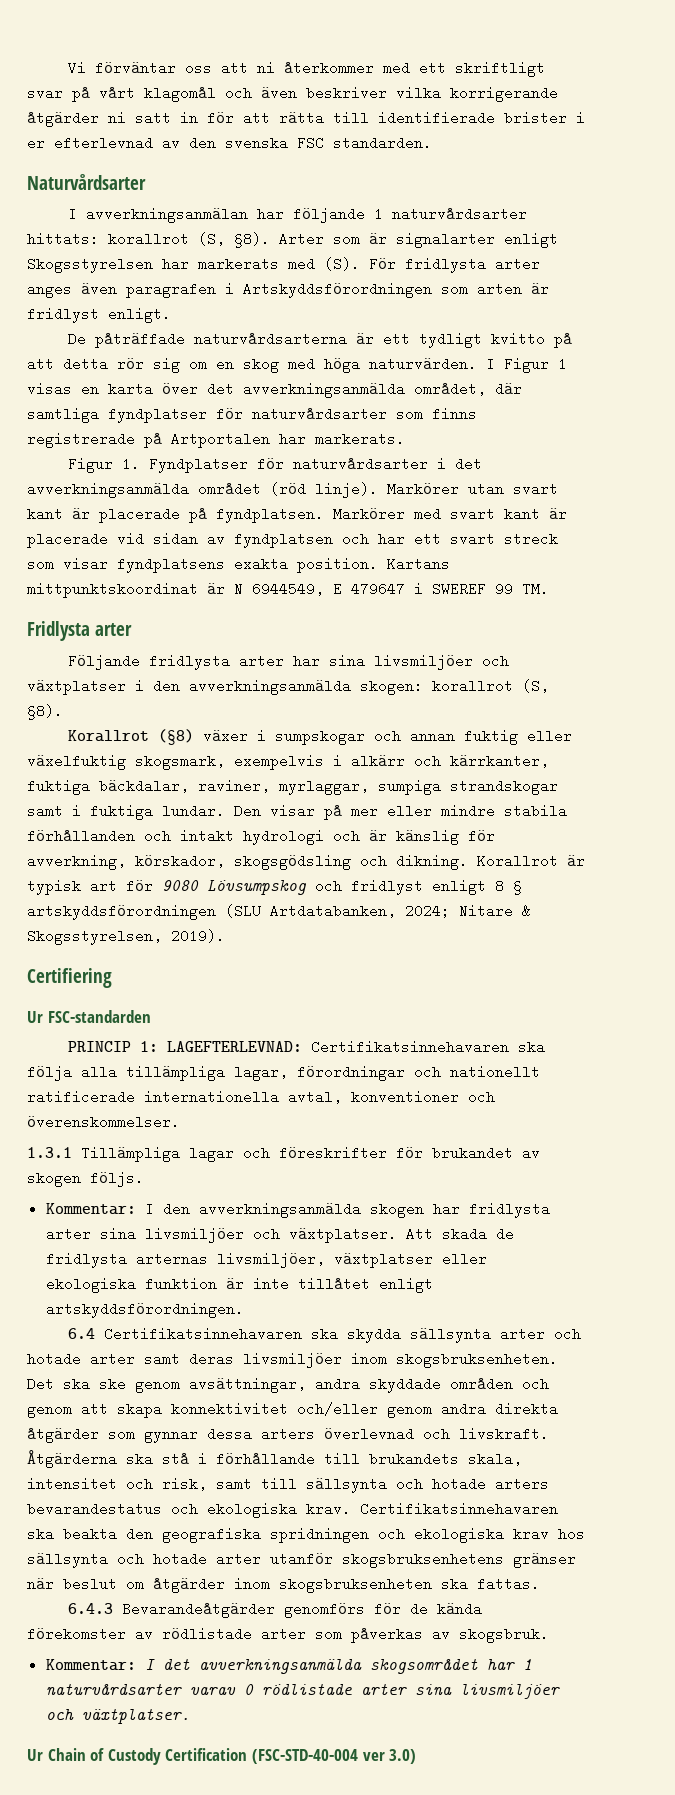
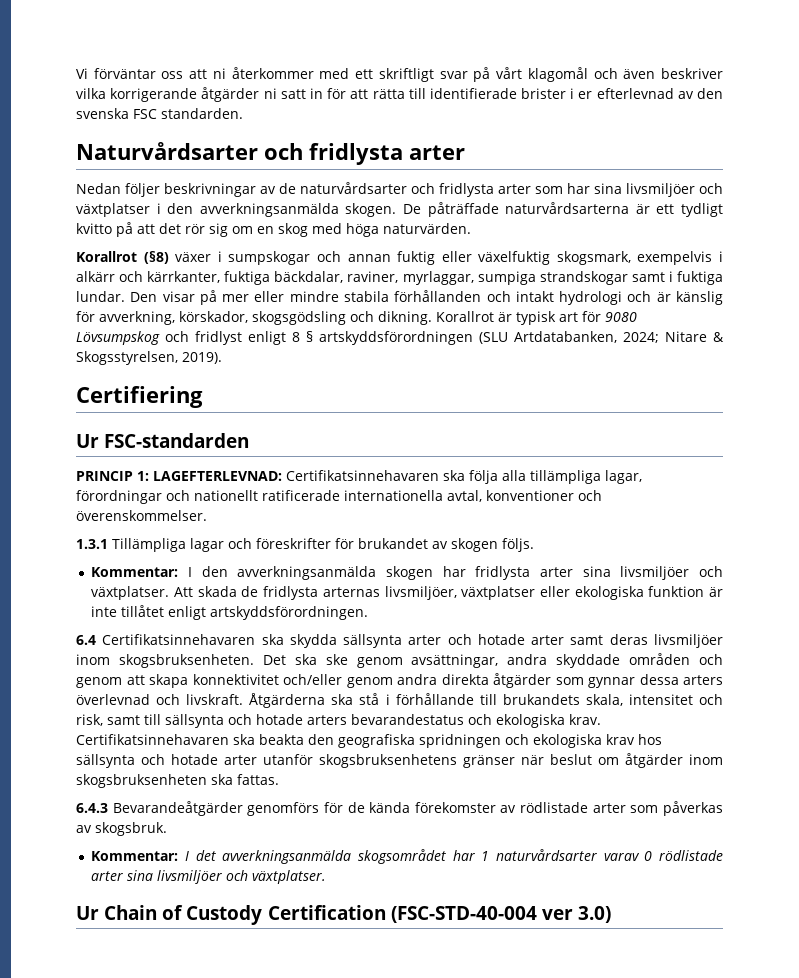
- Naturvårdsarter
- I avverkningsanmälan har följande 1 naturvårdsarter hittats: korallrot (S, §8). Arter som är signalarter enligt Skogsstyrelsen har markerats med (S). För fridlysta arter anges även paragrafen i Artskyddsförordningen som arten är fridlyst enligt.
- De påträffade naturvårdsarterna är ett tydligt kvitto på att detta rör sig om en skog med höga naturvärden. I Figur 1 visas en karta över det avverkningsanmälda området, där samtliga fyndplatser för naturvårdsarter som finns registrerade på Artportalen har markerats.
- Figur 1. Fyndplatser för naturvårdsarter i det avverkningsanmälda området (röd linje). Markörer utan svart kant är placerade på fyndplatsen. Markörer med svart kant är placerade vid sidan av fyndplatsen och har ett svart streck som visar fyndplatsens exakta position. Kartans mittpunktskoordinat är N 6944549, E 479647 i SWEREF 99 TM.
- Fridlysta arter
- Följande fridlysta arter har sina livsmiljöer och växtplatser i den avverkningsanmälda skogen: korallrot (S, §8).
+ Naturvårdsarter och fridlysta arter
+ Nedan följer beskrivningar av de naturvårdsarter och fridlysta arter som har sina livsmiljöer och växtplatser i den avverkningsanmälda skogen. De påträffade naturvårdsarterna är ett tydligt kvitto på att det rör sig om en skog med höga naturvärden.

